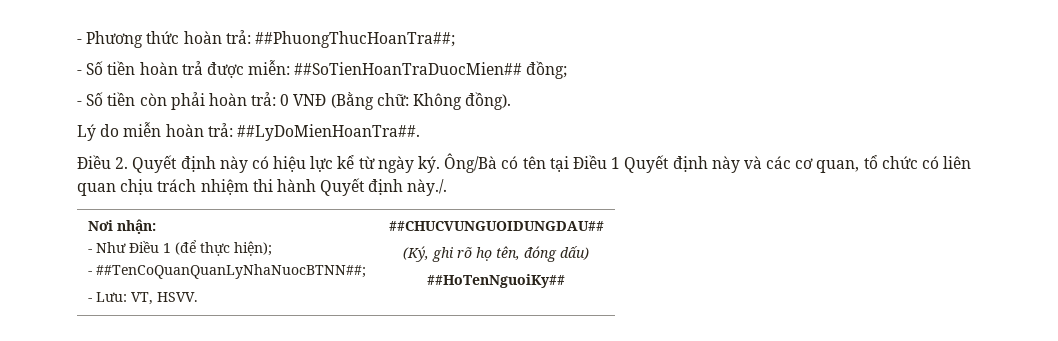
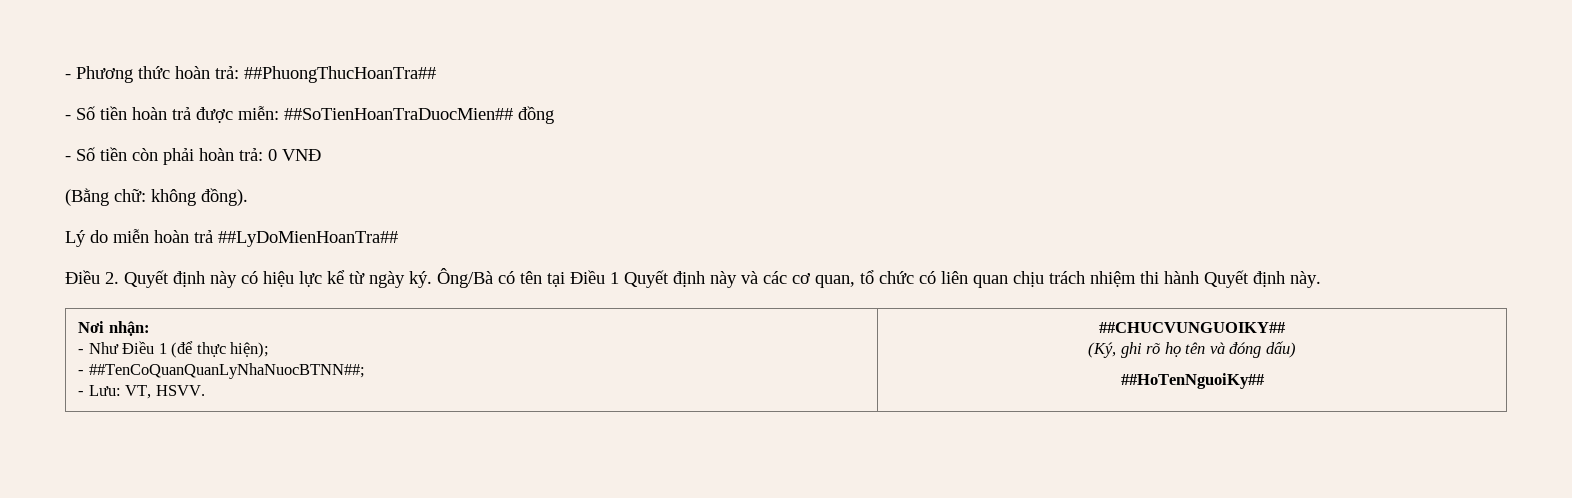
- - Phương thức hoàn trả: ##PhuongThucHoanTra##;
+ - Phương thức hoàn trả: ##PhuongThucHoanTra##
- - Số tiền hoàn trả được miễn: ##SoTienHoanTraDuocMien## đồng;
+ - Số tiền hoàn trả được miễn: ##SoTienHoanTraDuocMien## đồng
- - Số tiền còn phải hoàn trả: 0 VNĐ (Bằng chữ: Không đồng).
+ - Số tiền còn phải hoàn trả: 0 VNĐ
+ (Bằng chữ: không đồng).
- Lý do miễn hoàn trả: ##LyDoMienHoanTra##.
+ Lý do miễn hoàn trả ##LyDoMienHoanTra##
- Ông/Bà có tên tại Điều 1 Quyết định này và các cơ quan, tổ chức có liên quan chịu trách nhiệm thi hành Quyết định này./.
+ Ông/Bà có tên tại Điều 1 Quyết định này và các cơ quan, tổ chức có liên quan chịu trách nhiệm thi hành Quyết định này.
  Nơi nhận:
  - Như Điều 1 (để thực hiện);
  - ##TenCoQuanQuanLyNhaNuocBTNN##;
- - Lưu: VT, HSVV. | ##CHUCVUNGUOIDUNGDAU##
- (Ký, ghi rõ họ tên, đóng dấu)
+ - Lưu: VT, HSVV. | ##CHUCVUNGUOIKY##
+ (Ký, ghi rõ họ tên và đóng dấu)

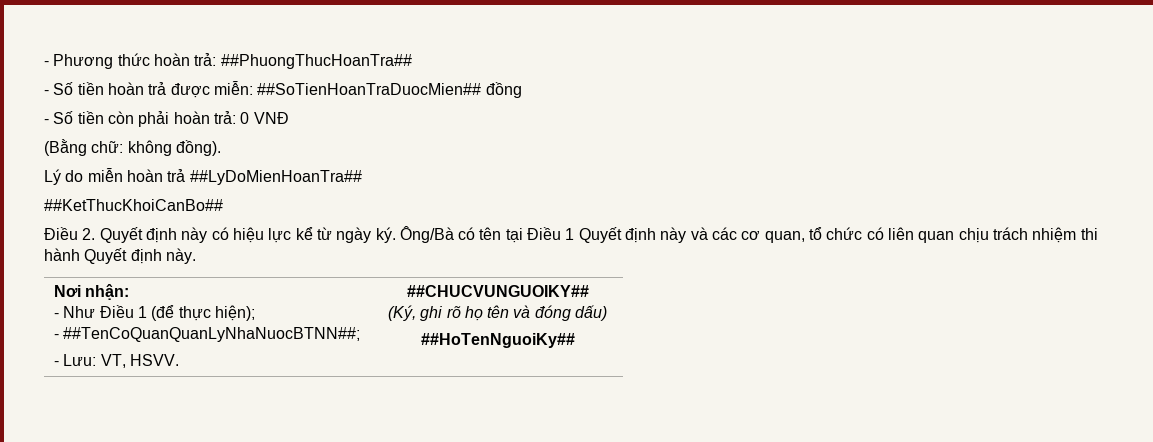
+ ##KetThucKhoiCanBo##

